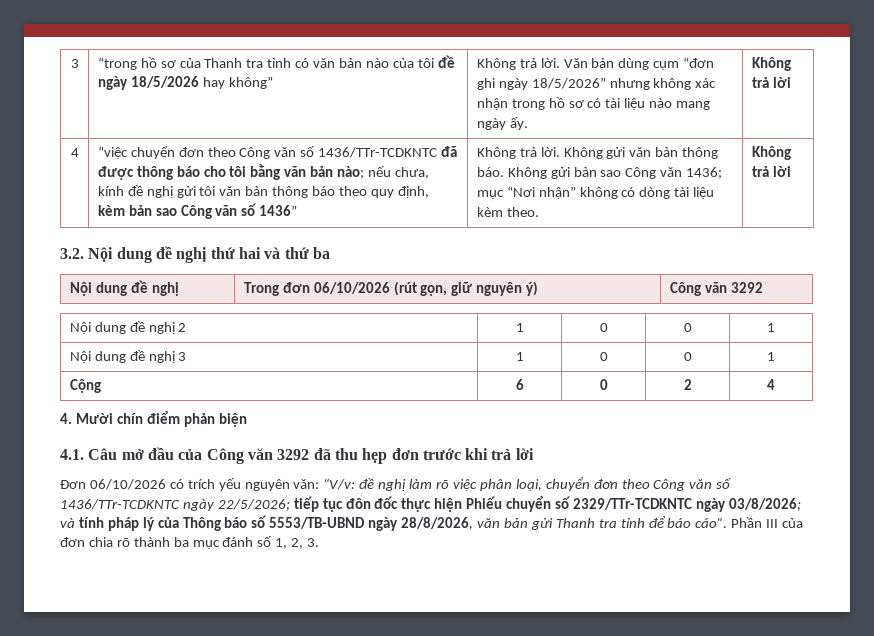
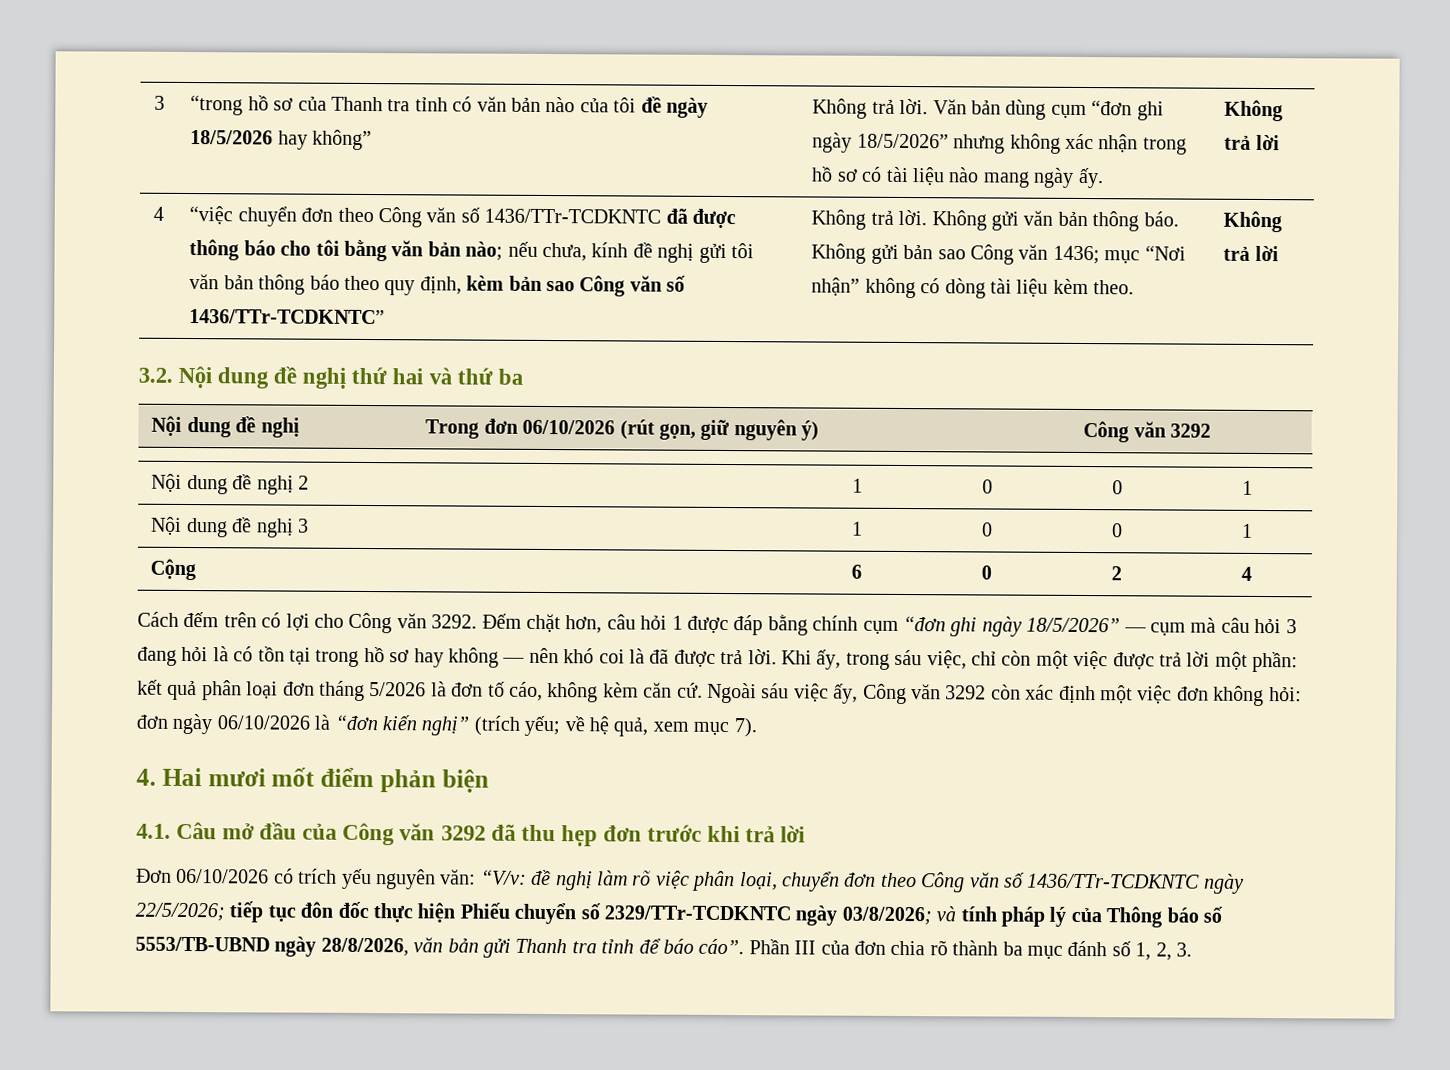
- “việc chuyển đơn theo Công văn số 1436/TTr-TCDKNTC đã được thông báo cho tôi bằng văn bản nào; nếu chưa, kính đề nghị gửi tôi văn bản thông báo theo quy định, kèm bản sao Công văn số 1436”
+ “việc chuyển đơn theo Công văn số 1436/TTr-TCDKNTC đã được thông báo cho tôi bằng văn bản nào; nếu chưa, kính đề nghị gửi tôi văn bản thông báo theo quy định, kèm bản sao Công văn số 1436/TTr-TCDKNTC”
- 4. Mười chín điểm phản biện
+ Cách đếm trên có lợi cho Công văn 3292. Đếm chặt hơn, câu hỏi 1 được đáp bằng chính cụm “đơn ghi ngày 18/5/2026” — cụm mà câu hỏi 3 đang hỏi là có tồn tại trong hồ sơ hay không — nên khó coi là đã được trả lời. Khi ấy, trong sáu việc, chỉ còn một việc được trả lời một phần: kết quả phân loại đơn tháng 5/2026 là đơn tố cáo, không kèm căn cứ. Ngoài sáu việc ấy, Công văn 3292 còn xác định một việc đơn không hỏi: đơn ngày 06/10/2026 là “đơn kiến nghị” (trích yếu; về hệ quả, xem mục 7).
+ 4. Hai mươi mốt điểm phản biện

